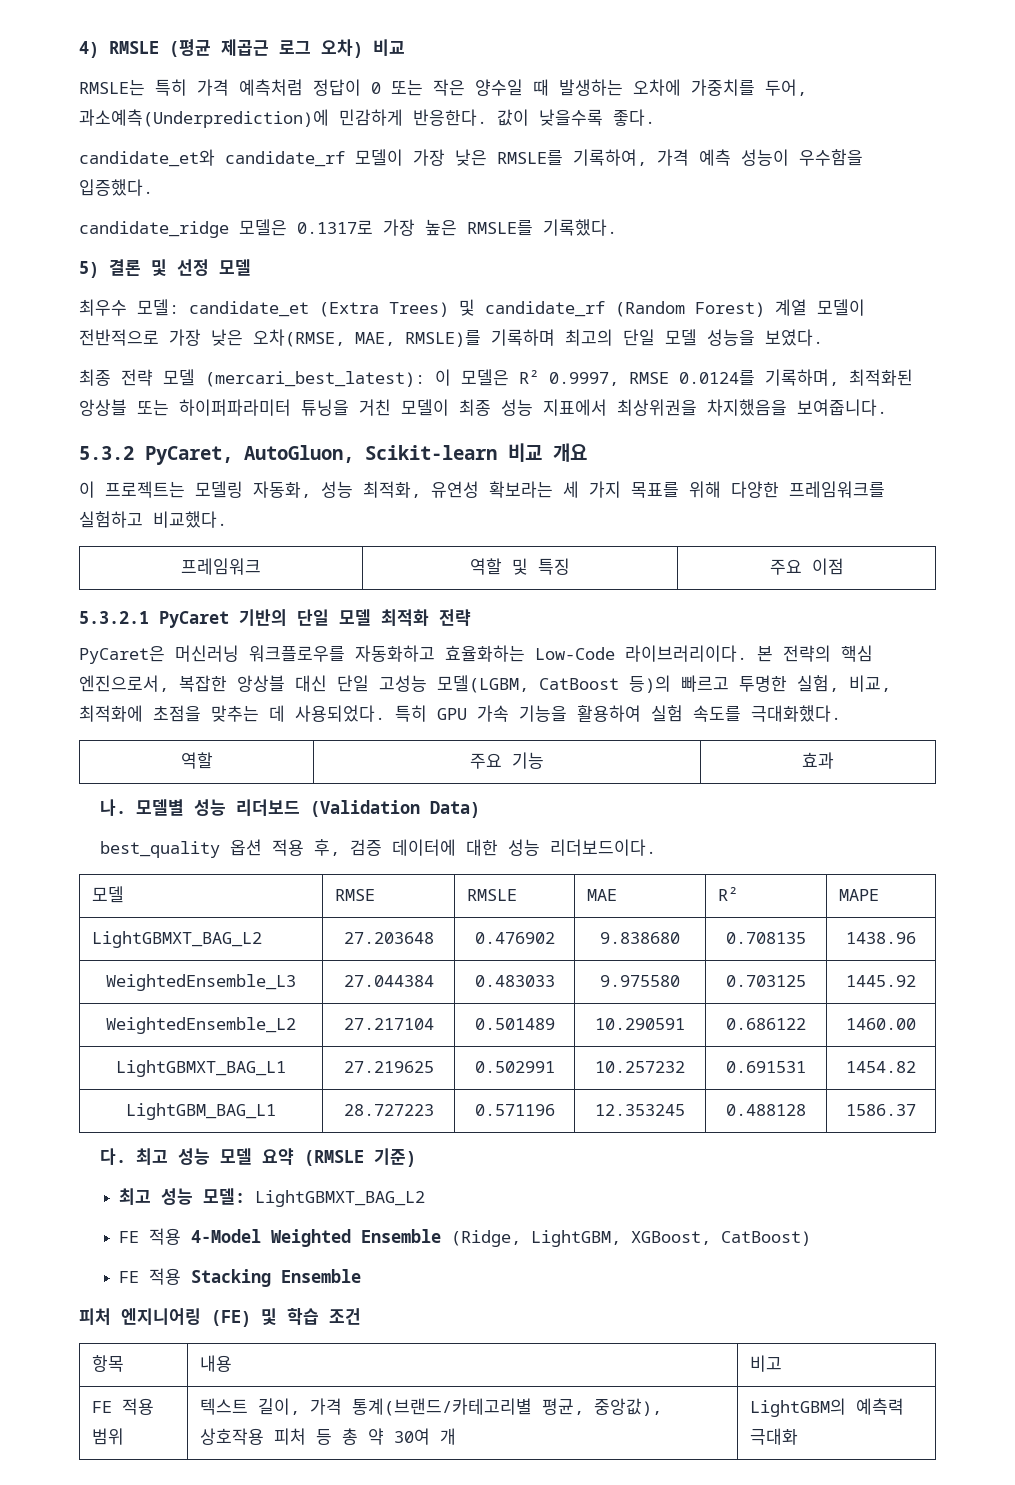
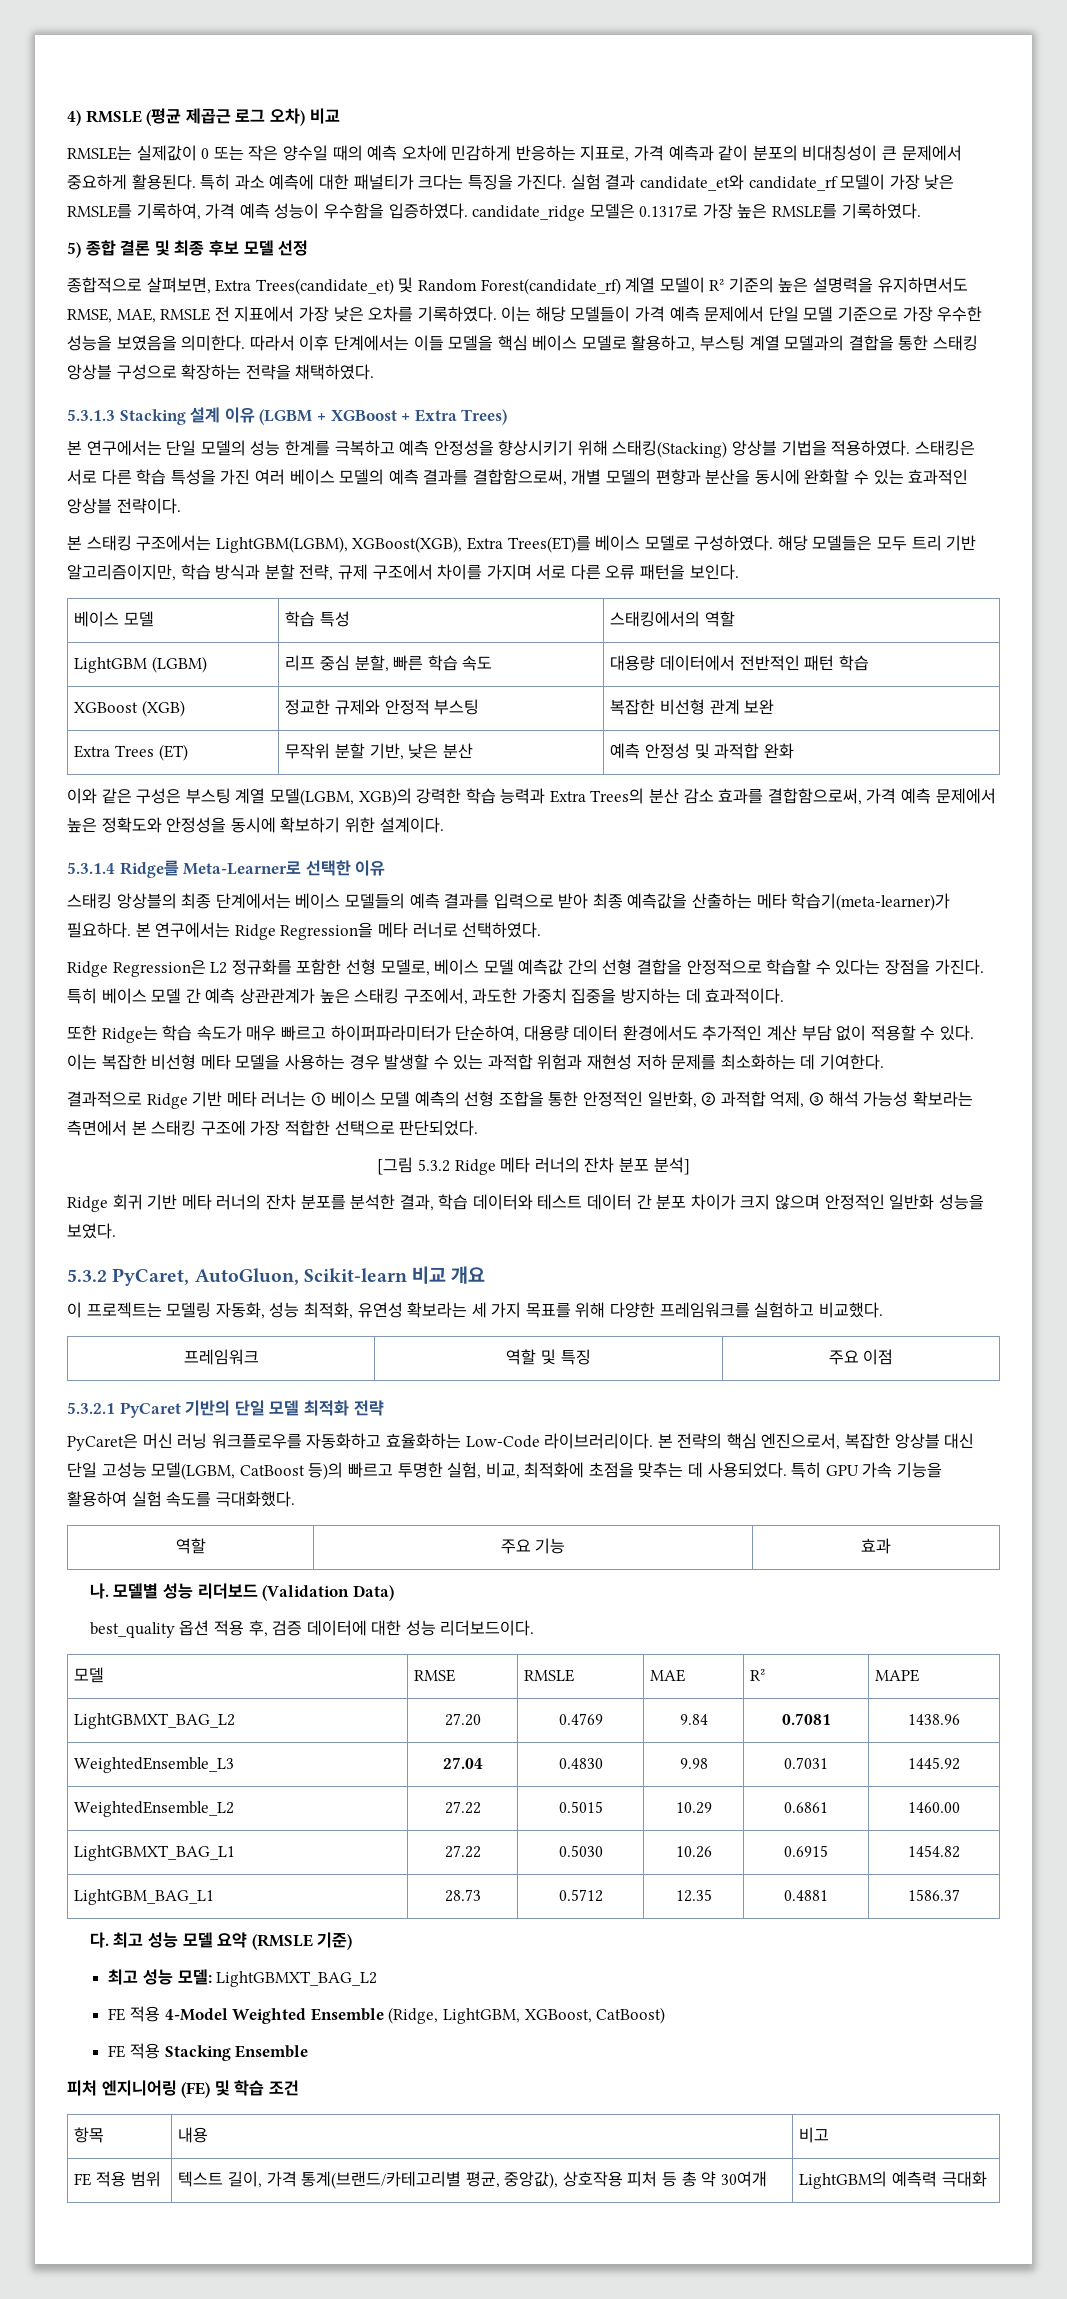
- RMSLE는 특히 가격 예측처럼 정답이 0 또는 작은 양수일 때 발생하는 오차에 가중치를 두어, 과소예측(Underprediction)에 민감하게 반응한다. 값이 낮을수록 좋다.
- candidate_et와 candidate_rf 모델이 가장 낮은 RMSLE를 기록하여, 가격 예측 성능이 우수함을 입증했다.
- candidate_ridge 모델은 0.1317로 가장 높은 RMSLE를 기록했다.
+ RMSLE는 실제값이 0 또는 작은 양수일 때의 예측 오차에 민감하게 반응하는 지표로, 가격 예측과 같이 분포의 비대칭성이 큰 문제에서 중요하게 활용된다. 특히 과소 예측에 대한 패널티가 크다는 특징을 가진다. 실험 결과 candidate_et와 candidate_rf 모델이 가장 낮은 RMSLE를 기록하여, 가격 예측 성능이 우수함을 입증하였다. candidate_ridge 모델은 0.1317로 가장 높은 RMSLE를 기록하였다.
- 5) 결론 및 선정 모델
- 최우수 모델: candidate_et (Extra Trees) 및 candidate_rf (Random Forest) 계열 모델이 전반적으로 가장 낮은 오차(RMSE, MAE, RMSLE)를 기록하며 최고의 단일 모델 성능을 보였다.
- 최종 전략 모델 (mercari_best_latest): 이 모델은 R² 0.9997, RMSE 0.0124를 기록하며, 최적화된 앙상블 또는 하이퍼파라미터 튜닝을 거친 모델이 최종 성능 지표에서 최상위권을 차지했음을 보여줍니다.
+ 5) 종합 결론 및 최종 후보 모델 선정
+ 종합적으로 살펴보면, Extra Trees(candidate_et) 및 Random Forest(candidate_rf) 계열 모델이 R² 기준의 높은 설명력을 유지하면서도 RMSE, MAE, RMSLE 전 지표에서 가장 낮은 오차를 기록하였다. 이는 해당 모델들이 가격 예측 문제에서 단일 모델 기준으로 가장 우수한 성능을 보였음을 의미한다. 따라서 이후 단계에서는 이들 모델을 핵심 베이스 모델로 활용하고, 부스팅 계열 모델과의 결합을 통한 스태킹 앙상블 구성으로 확장하는 전략을 채택하였다.
+ 5.3.1.3 Stacking 설계 이유 (LGBM + XGBoost + Extra Trees)
+ 본 연구에서는 단일 모델의 성능 한계를 극복하고 예측 안정성을 향상시키기 위해 스태킹(Stacking) 앙상블 기법을 적용하였다. 스태킹은 서로 다른 학습 특성을 가진 여러 베이스 모델의 예측 결과를 결합함으로써, 개별 모델의 편향과 분산을 동시에 완화할 수 있는 효과적인 앙상블 전략이다.
+ 본 스태킹 구조에서는 LightGBM(LGBM), XGBoost(XGB), Extra Trees(ET)를 베이스 모델로 구성하였다. 해당 모델들은 모두 트리 기반 알고리즘이지만, 학습 방식과 분할 전략, 규제 구조에서 차이를 가지며 서로 다른 오류 패턴을 보인다.
+ 베이스 모델 | 학습 특성 | 스태킹에서의 역할
+ LightGBM (LGBM) | 리프 중심 분할, 빠른 학습 속도 | 대용량 데이터에서 전반적인 패턴 학습
+ XGBoost (XGB) | 정교한 규제와 안정적 부스팅 | 복잡한 비선형 관계 보완
+ Extra Trees (ET) | 무작위 분할 기반, 낮은 분산 | 예측 안정성 및 과적합 완화
+ 이와 같은 구성은 부스팅 계열 모델(LGBM, XGB)의 강력한 학습 능력과 Extra Trees의 분산 감소 효과를 결합함으로써, 가격 예측 문제에서 높은 정확도와 안정성을 동시에 확보하기 위한 설계이다.
+ 5.3.1.4 Ridge를 Meta-Learner로 선택한 이유
+ 스태킹 앙상블의 최종 단계에서는 베이스 모델들의 예측 결과를 입력으로 받아 최종 예측값을 산출하는 메타 학습기(meta-learner)가 필요하다. 본 연구에서는 Ridge Regression을 메타 러너로 선택하였다.
+ Ridge Regression은 L2 정규화를 포함한 선형 모델로, 베이스 모델 예측값 간의 선형 결합을 안정적으로 학습할 수 있다는 장점을 가진다. 특히 베이스 모델 간 예측 상관관계가 높은 스태킹 구조에서, 과도한 가중치 집중을 방지하는 데 효과적이다.
+ 또한 Ridge는 학습 속도가 매우 빠르고 하이퍼파라미터가 단순하여, 대용량 데이터 환경에서도 추가적인 계산 부담 없이 적용할 수 있다. 이는 복잡한 비선형 메타 모델을 사용하는 경우 발생할 수 있는 과적합 위험과 재현성 저하 문제를 최소화하는 데 기여한다.
+ 결과적으로 Ridge 기반 메타 러너는 ① 베이스 모델 예측의 선형 조합을 통한 안정적인 일반화, ② 과적합 억제, ③ 해석 가능성 확보라는 측면에서 본 스태킹 구조에 가장 적합한 선택으로 판단되었다.
+ [그림 5.3.2 Ridge 메타 러너의 잔차 분포 분석]
+ Ridge 회귀 기반 메타 러너의 잔차 분포를 분석한 결과, 학습 데이터와 테스트 데이터 간 분포 차이가 크지 않으며 안정적인 일반화 성능을 보였다.
- PyCaret은 머신러닝 워크플로우를 자동화하고 효율화하는 Low-Code 라이브러리이다.
+ PyCaret은 머신 러닝 워크플로우를 자동화하고 효율화하는 Low-Code 라이브러리이다.
- LightGBMXT_BAG_L2 | 27.203648 | 0.476902 | 9.838680 | 0.708135 | 1438.96
- WeightedEnsemble_L3 | 27.044384 | 0.483033 | 9.975580 | 0.703125 | 1445.92
- WeightedEnsemble_L2 | 27.217104 | 0.501489 | 10.290591 | 0.686122 | 1460.00
- LightGBMXT_BAG_L1 | 27.219625 | 0.502991 | 10.257232 | 0.691531 | 1454.82
- LightGBM_BAG_L1 | 28.727223 | 0.571196 | 12.353245 | 0.488128 | 1586.37
+ LightGBMXT_BAG_L2 | 27.20 | 0.4769 | 9.84 | 0.7081 | 1438.96
+ WeightedEnsemble_L3 | 27.04 | 0.4830 | 9.98 | 0.7031 | 1445.92
+ WeightedEnsemble_L2 | 27.22 | 0.5015 | 10.29 | 0.6861 | 1460.00
+ LightGBMXT_BAG_L1 | 27.22 | 0.5030 | 10.26 | 0.6915 | 1454.82
+ LightGBM_BAG_L1 | 28.73 | 0.5712 | 12.35 | 0.4881 | 1586.37
- FE 적용 범위 | 텍스트 길이, 가격 통계(브랜드/카테고리별 평균, 중앙값), 상호작용 피처 등 총 약 30여 개 | LightGBM의 예측력 극대화
+ FE 적용 범위 | 텍스트 길이, 가격 통계(브랜드/카테고리별 평균, 중앙값), 상호작용 피처 등 총 약 30여개 | LightGBM의 예측력 극대화

